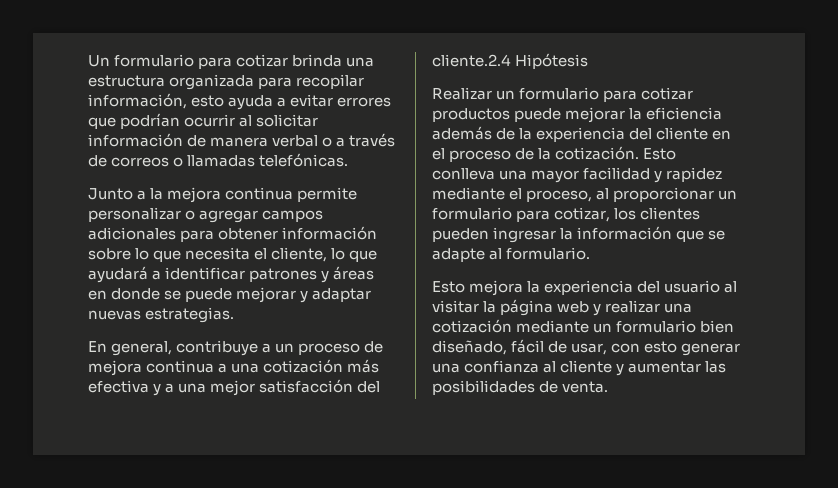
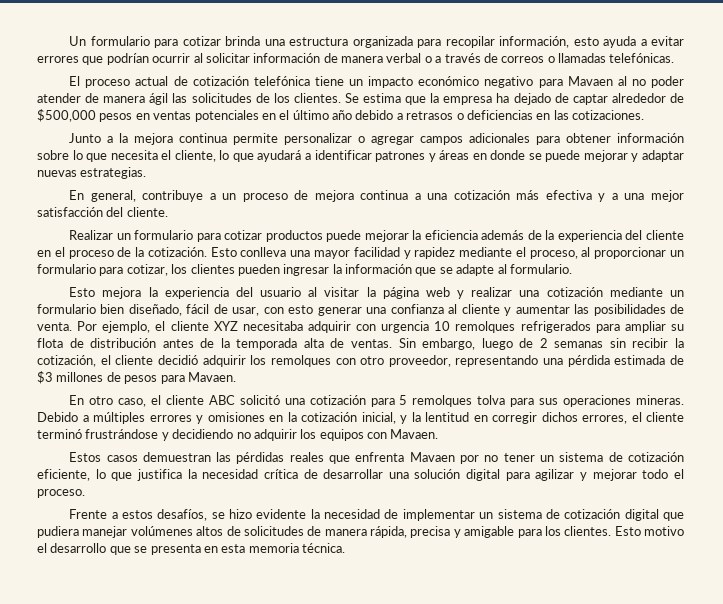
+ El proceso actual de cotización telefónica tiene un impacto económico negativo para Mavaen al no poder atender de manera ágil las solicitudes de los clientes. Se estima que la empresa ha dejado de captar alrededor de $500,000 pesos en ventas potenciales en el último año debido a retrasos o deficiencias en las cotizaciones.
- En general, contribuye a un proceso de mejora continua a una cotización más efectiva y a una mejor satisfacción del cliente.2.4 Hipótesis
+ En general, contribuye a un proceso de mejora continua a una cotización más efectiva y a una mejor satisfacción del cliente.
+ Por ejemplo, el cliente XYZ necesitaba adquirir con urgencia 10 remolques refrigerados para ampliar su flota de distribución antes de la temporada alta de ventas. Sin embargo, luego de 2 semanas sin recibir la cotización, el cliente decidió adquirir los remolques con otro proveedor, representando una pérdida estimada de $3 millones de pesos para Mavaen.
+ En otro caso, el cliente ABC solicitó una cotización para 5 remolques tolva para sus operaciones mineras. Debido a múltiples errores y omisiones en la cotización inicial, y la lentitud en corregir dichos errores, el cliente terminó frustrándose y decidiendo no adquirir los equipos con Mavaen.
+ Estos casos demuestran las pérdidas reales que enfrenta Mavaen por no tener un sistema de cotización eficiente, lo que justifica la necesidad crítica de desarrollar una solución digital para agilizar y mejorar todo el proceso.
+ Frente a estos desafíos, se hizo evidente la necesidad de implementar un sistema de cotización digital que pudiera manejar volúmenes altos de solicitudes de manera rápida, precisa y amigable para los clientes. Esto motivo el desarrollo que se presenta en esta memoria técnica.

